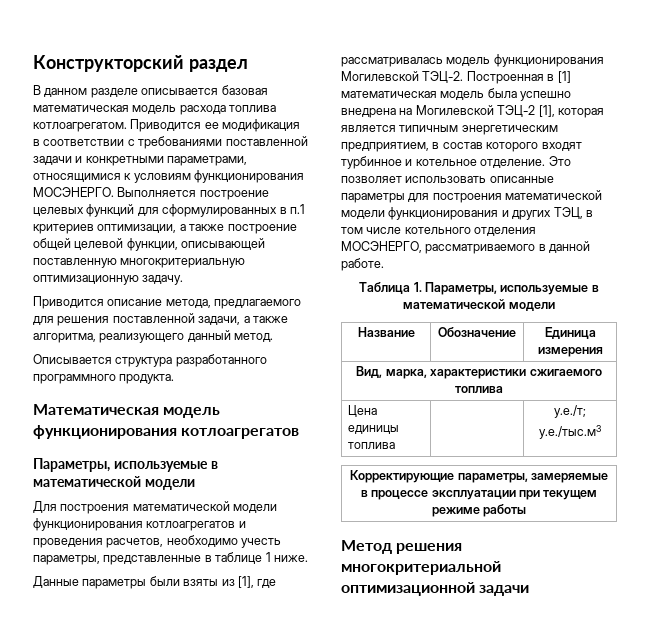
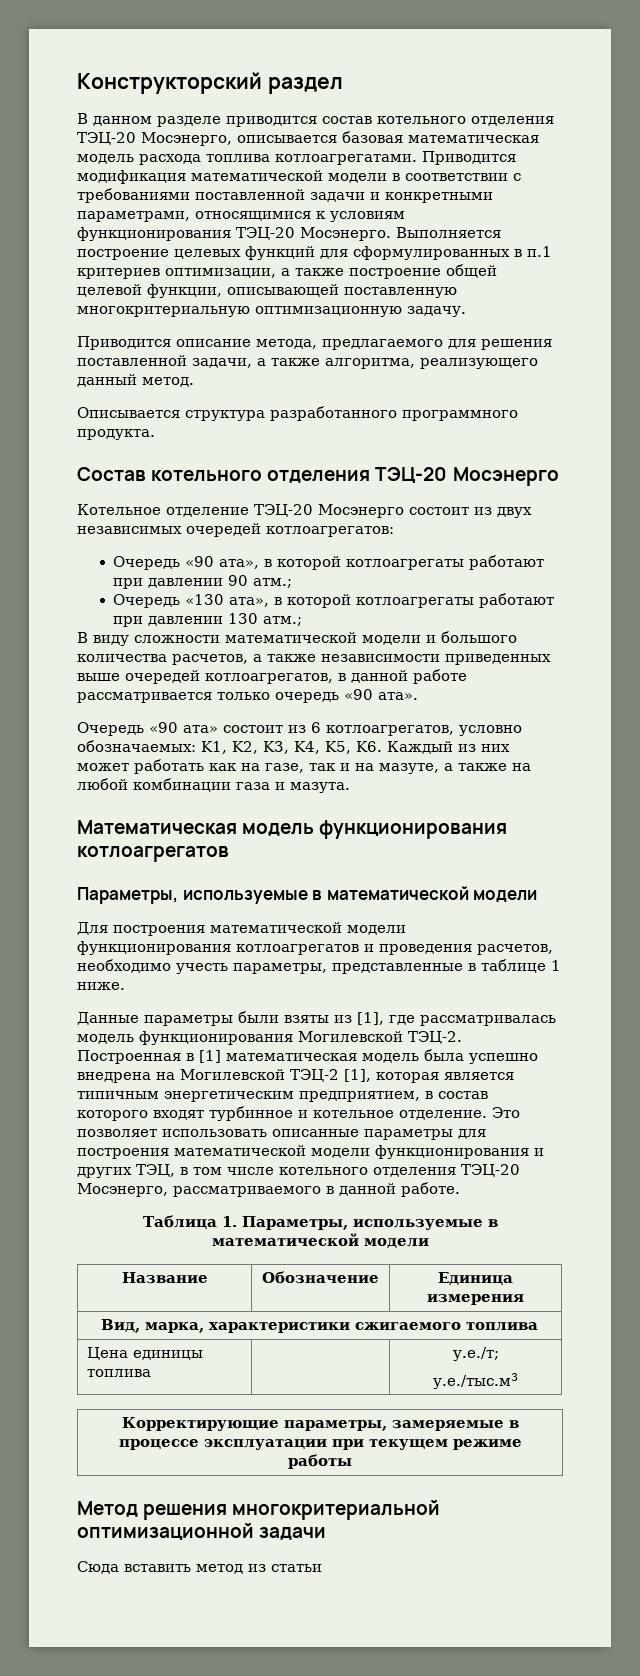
- В данном разделе описывается базовая математическая модель расхода топлива котлоагрегатом. Приводится ее модификация в соответствии с требованиями поставленной задачи и конкретными параметрами, относящимися к условиям функционирования МОСЭНЕРГО.
+ В данном разделе приводится состав котельного отделения ТЭЦ-20 Мосэнерго, описывается базовая математическая модель расхода топлива котлоагрегатами. Приводится модификация математической модели в соответствии с требованиями поставленной задачи и конкретными параметрами, относящимися к условиям функционирования ТЭЦ-20 Мосэнерго.
+ Состав котельного отделения ТЭЦ-20 Мосэнерго
+ Котельное отделение ТЭЦ-20 Мосэнерго состоит из двух независимых очередей котлоагрегатов:
+ Очередь «90 ата», в которой котлоагрегаты работают при давлении 90 атм.;
+ Очередь «130 ата», в которой котлоагрегаты работают при давлении 130 атм.;
+ В виду сложности математической модели и большого количества расчетов, а также независимости приведенных выше очередей котлоагрегатов, в данной работе рассматривается только очередь «90 ата».
+ Очередь «90 ата» состоит из 6 котлоагрегатов, условно обозначаемых: K1, K2, K3, K4, K5, K6. Каждый из них может работать как на газе, так и на мазуте, а также на любой комбинации газа и мазута.
- Это позволяет использовать описанные параметры для построения математической модели функционирования и других ТЭЦ, в том числе котельного отделения МОСЭНЕРГО, рассматриваемого в данной работе.
+ Это позволяет использовать описанные параметры для построения математической модели функционирования и других ТЭЦ, в том числе котельного отделения ТЭЦ-20 Мосэнерго, рассматриваемого в данной работе.
+ Сюда вставить метод из статьи

